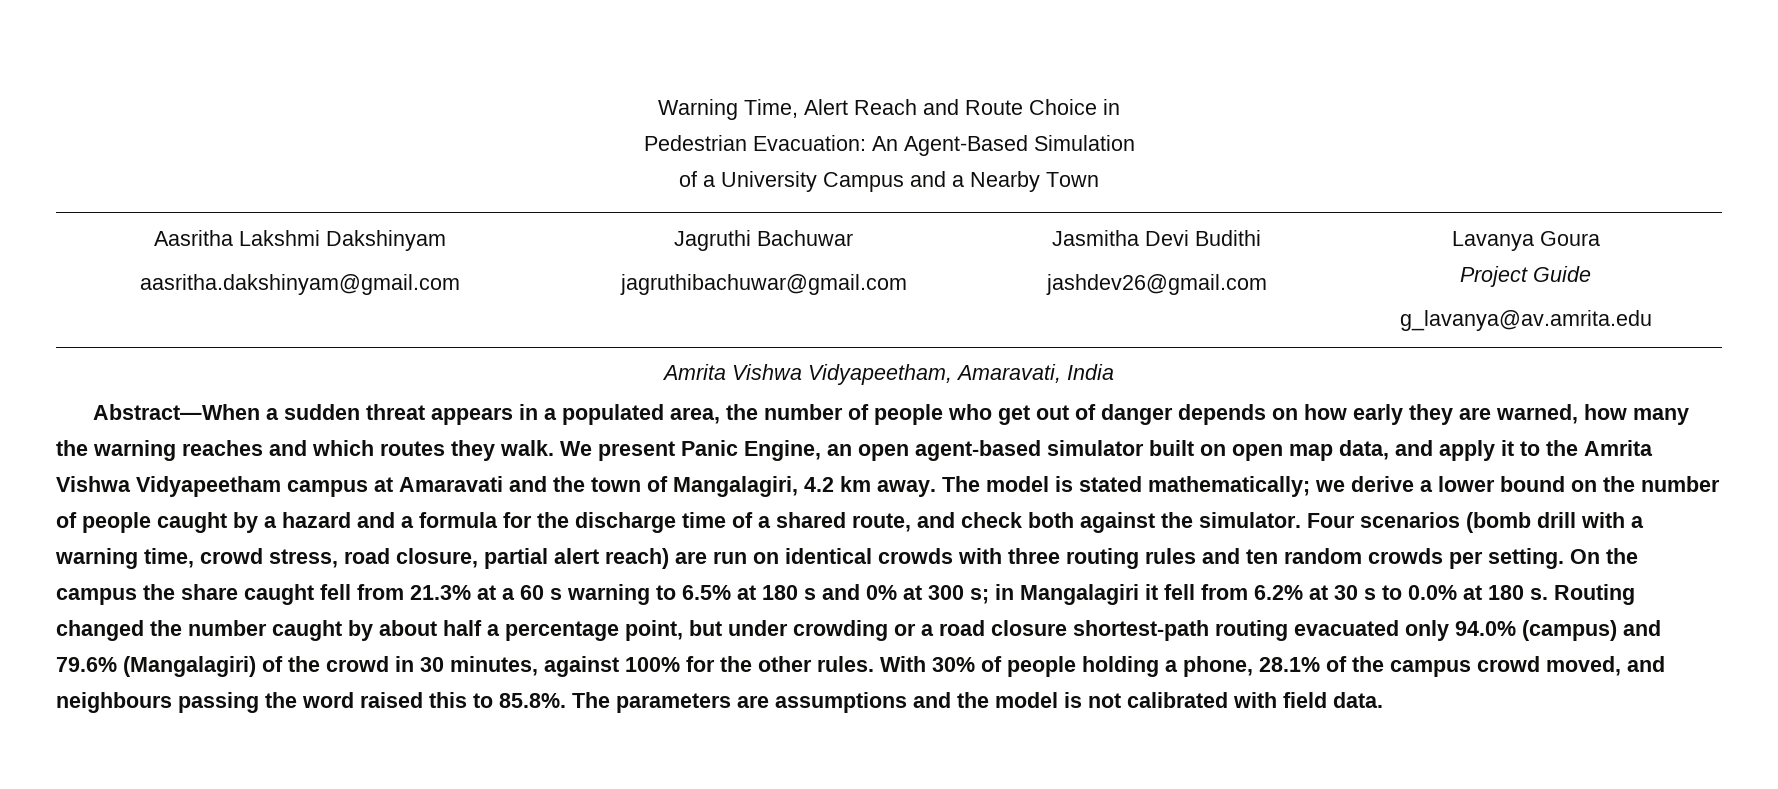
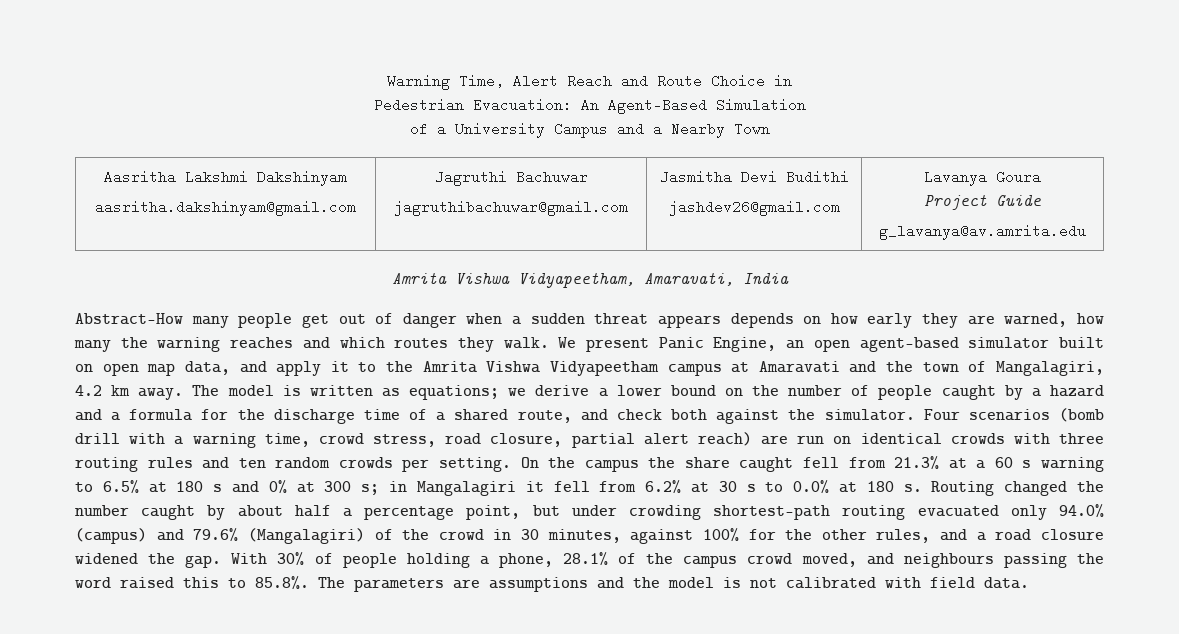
- Abstract—When a sudden threat appears in a populated area, the number of people who get out of danger depends on how early they are warned, how many the warning reaches and which routes they walk.
+ Abstract—How many people get out of danger when a sudden threat appears depends on how early they are warned, how many the warning reaches and which routes they walk.
- The model is stated mathematically; we derive a lower bound on the number of people caught by a hazard and a formula for the discharge time of a shared route, and check both against the simulator.
+ The model is written as equations; we derive a lower bound on the number of people caught by a hazard and a formula for the discharge time of a shared route, and check both against the simulator.
- Routing changed the number caught by about half a percentage point, but under crowding or a road closure shortest-path routing evacuated only 94.0% (campus) and 79.6% (Mangalagiri) of the crowd in 30 minutes, against 100% for the other rules.
+ Routing changed the number caught by about half a percentage point, but under crowding shortest-path routing evacuated only 94.0% (campus) and 79.6% (Mangalagiri) of the crowd in 30 minutes, against 100% for the other rules, and a road closure widened the gap.

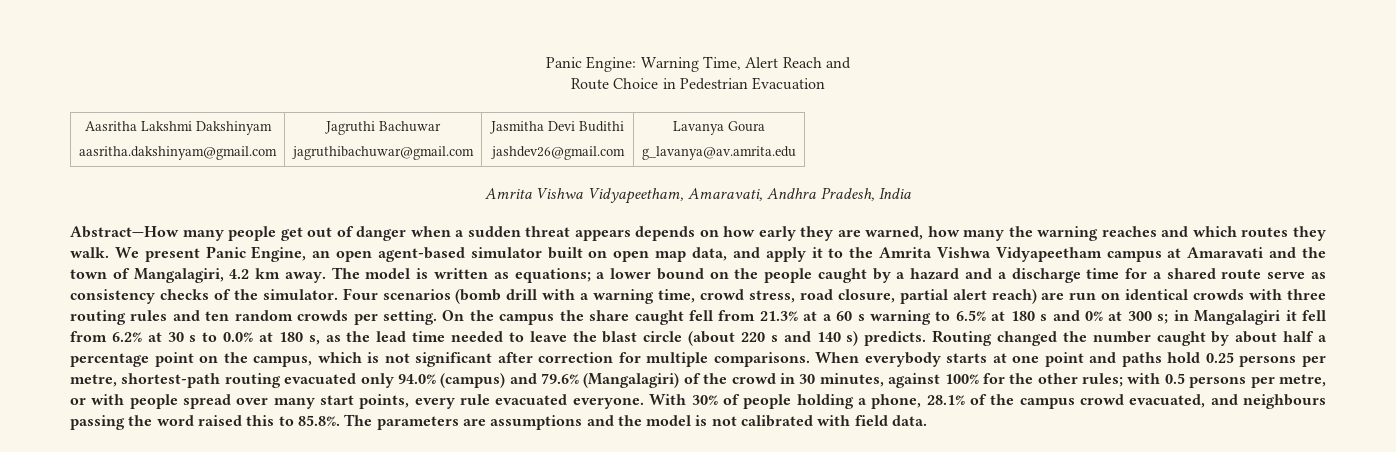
- Warning Time, Alert Reach and Route Choice in
- Pedestrian Evacuation: An Agent-Based Simulation
- of a University Campus and a Nearby Town
+ Panic Engine: Warning Time, Alert Reach and
+ Route Choice in Pedestrian Evacuation
  Aasritha Lakshmi Dakshinyam
  aasritha.dakshinyam@gmail.com | Jagruthi Bachuwar
  jagruthibachuwar@gmail.com | Jasmitha Devi Budithi
  jashdev26@gmail.com | Lavanya Goura
- Project Guide
- Amrita Vishwa Vidyapeetham, Amaravati, India
+ Amrita Vishwa Vidyapeetham, Amaravati, Andhra Pradesh, India
- The model is written as equations; we derive a lower bound on the number of people caught by a hazard and a formula for the discharge time of a shared route, and check both against the simulator.
+ The model is written as equations; a lower bound on the people caught by a hazard and a discharge time for a shared route serve as consistency checks of the simulator.
- On the campus the share caught fell from 21.3% at a 60 s warning to 6.5% at 180 s and 0% at 300 s; in Mangalagiri it fell from 6.2% at 30 s to 0.0% at 180 s.
+ On the campus the share caught fell from 21.3% at a 60 s warning to 6.5% at 180 s and 0% at 300 s; in Mangalagiri it fell from 6.2% at 30 s to 0.0% at 180 s, as the lead time needed to leave the blast circle (about 220 s and 140 s) predicts.
- Routing changed the number caught by about half a percentage point, but under crowding shortest-path routing evacuated only 94.0% (campus) and 79.6% (Mangalagiri) of the crowd in 30 minutes, against 100% for the other rules, and a road closure widened the gap.
+ Routing changed the number caught by about half a percentage point on the campus, which is not significant after correction for multiple comparisons. When everybody starts at one point and paths hold 0.25 persons per metre, shortest-path routing evacuated only 94.0% (campus) and 79.6% (Mangalagiri) of the crowd in 30 minutes, against 100% for the other rules; with 0.5 persons per metre, or with people spread over many start points, every rule evacuated everyone.
- With 30% of people holding a phone, 28.1% of the campus crowd moved, and neighbours passing the word raised this to 85.8%. The parameters are assumptions and the model is not calibrated with field data.
+ With 30% of people holding a phone, 28.1% of the campus crowd evacuated, and neighbours passing the word raised this to 85.8%. The parameters are assumptions and the model is not calibrated with field data.

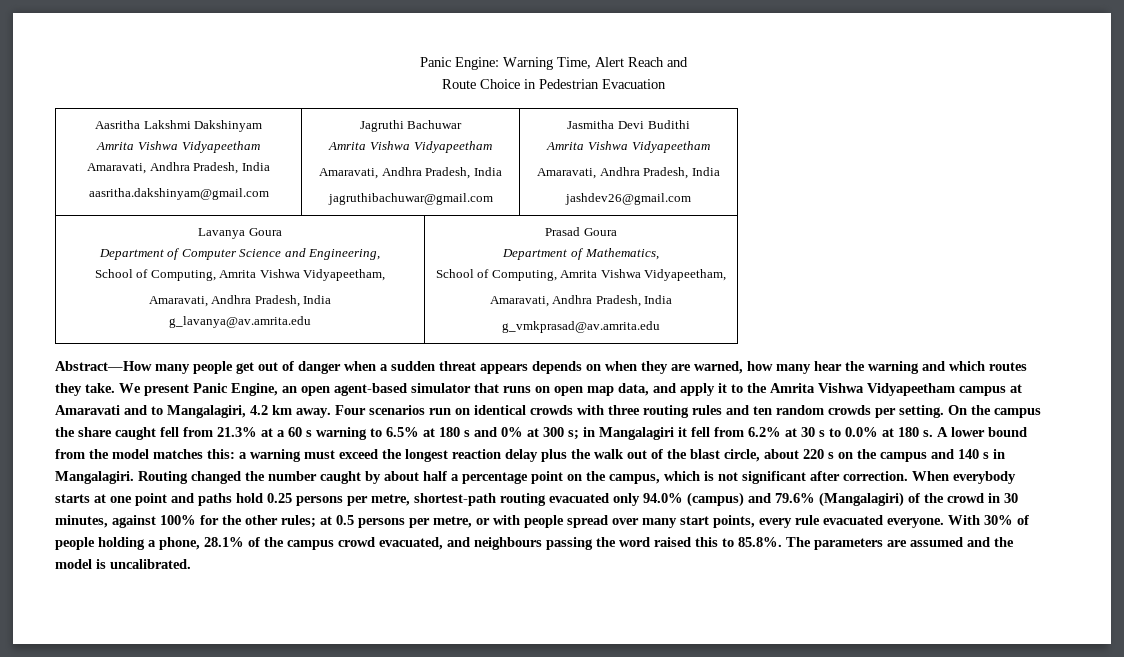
  Aasritha Lakshmi Dakshinyam
+ Amrita Vishwa Vidyapeetham
+ Amaravati, Andhra Pradesh, India
  aasritha.dakshinyam@gmail.com | Jagruthi Bachuwar
+ Amrita Vishwa Vidyapeetham
+ Amaravati, Andhra Pradesh, India
  jagruthibachuwar@gmail.com | Jasmitha Devi Budithi
- jashdev26@gmail.com | Lavanya Goura
- g_lavanya@av.amrita.edu
- Amrita Vishwa Vidyapeetham, Amaravati, Andhra Pradesh, India
+ Amrita Vishwa Vidyapeetham
+ Amaravati, Andhra Pradesh, India
+ jashdev26@gmail.com
+ Lavanya Goura
+ Department of Computer Science and Engineering,
+ School of Computing, Amrita Vishwa Vidyapeetham,
+ Amaravati, Andhra Pradesh, India
+ g_lavanya@av.amrita.edu | Prasad Goura
+ Department of Mathematics,
+ School of Computing, Amrita Vishwa Vidyapeetham,
+ Amaravati, Andhra Pradesh, India
+ g_vmkprasad@av.amrita.edu
- Abstract—How many people get out of danger when a sudden threat appears depends on how early they are warned, how many the warning reaches and which routes they walk.
+ Abstract—How many people get out of danger when a sudden threat appears depends on when they are warned, how many hear the warning and which routes they take.
- We present Panic Engine, an open agent-based simulator built on open map data, and apply it to the Amrita Vishwa Vidyapeetham campus at Amaravati and the town of Mangalagiri, 4.2 km away.
+ We present Panic Engine, an open agent-based simulator that runs on open map data, and apply it to the Amrita Vishwa Vidyapeetham campus at Amaravati and to Mangalagiri, 4.2 km away.
- The model is written as equations; a lower bound on the people caught by a hazard and a discharge time for a shared route serve as consistency checks of the simulator. Four scenarios (bomb drill with a warning time, crowd stress, road closure, partial alert reach) are run on identical crowds with three routing rules and ten random crowds per setting.
+ Four scenarios run on identical crowds with three routing rules and ten random crowds per setting.
- On the campus the share caught fell from 21.3% at a 60 s warning to 6.5% at 180 s and 0% at 300 s; in Mangalagiri it fell from 6.2% at 30 s to 0.0% at 180 s, as the lead time needed to leave the blast circle (about 220 s and 140 s) predicts.
+ On the campus the share caught fell from 21.3% at a 60 s warning to 6.5% at 180 s and 0% at 300 s; in Mangalagiri it fell from 6.2% at 30 s to 0.0% at 180 s. A lower bound from the model matches this: a warning must exceed the longest reaction delay plus the walk out of the blast circle, about 220 s on the campus and 140 s in Mangalagiri.
- Routing changed the number caught by about half a percentage point on the campus, which is not significant after correction for multiple comparisons.
+ Routing changed the number caught by about half a percentage point on the campus, which is not significant after correction.
- When everybody starts at one point and paths hold 0.25 persons per metre, shortest-path routing evacuated only 94.0% (campus) and 79.6% (Mangalagiri) of the crowd in 30 minutes, against 100% for the other rules; with 0.5 persons per metre, or with people spread over many start points, every rule evacuated everyone.
+ When everybody starts at one point and paths hold 0.25 persons per metre, shortest-path routing evacuated only 94.0% (campus) and 79.6% (Mangalagiri) of the crowd in 30 minutes, against 100% for the other rules; at 0.5 persons per metre, or with people spread over many start points, every rule evacuated everyone.
- With 30% of people holding a phone, 28.1% of the campus crowd evacuated, and neighbours passing the word raised this to 85.8%. The parameters are assumptions and the model is not calibrated with field data.
+ With 30% of people holding a phone, 28.1% of the campus crowd evacuated, and neighbours passing the word raised this to 85.8%. The parameters are assumed and the model is uncalibrated.

